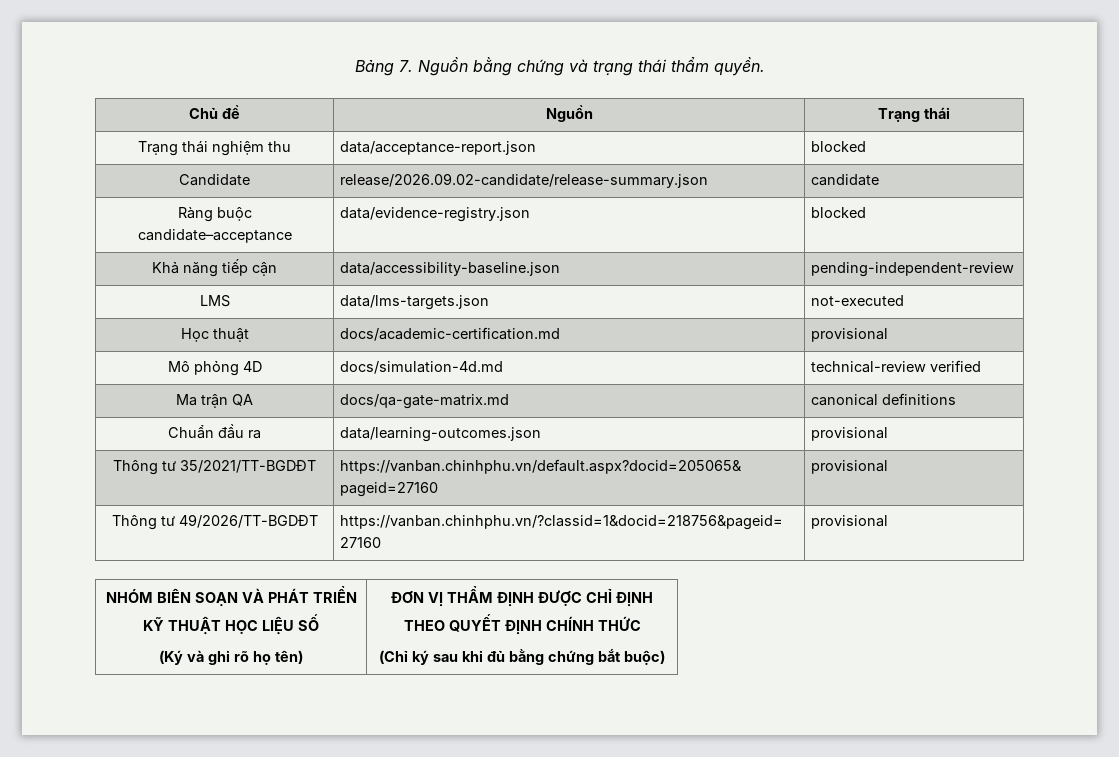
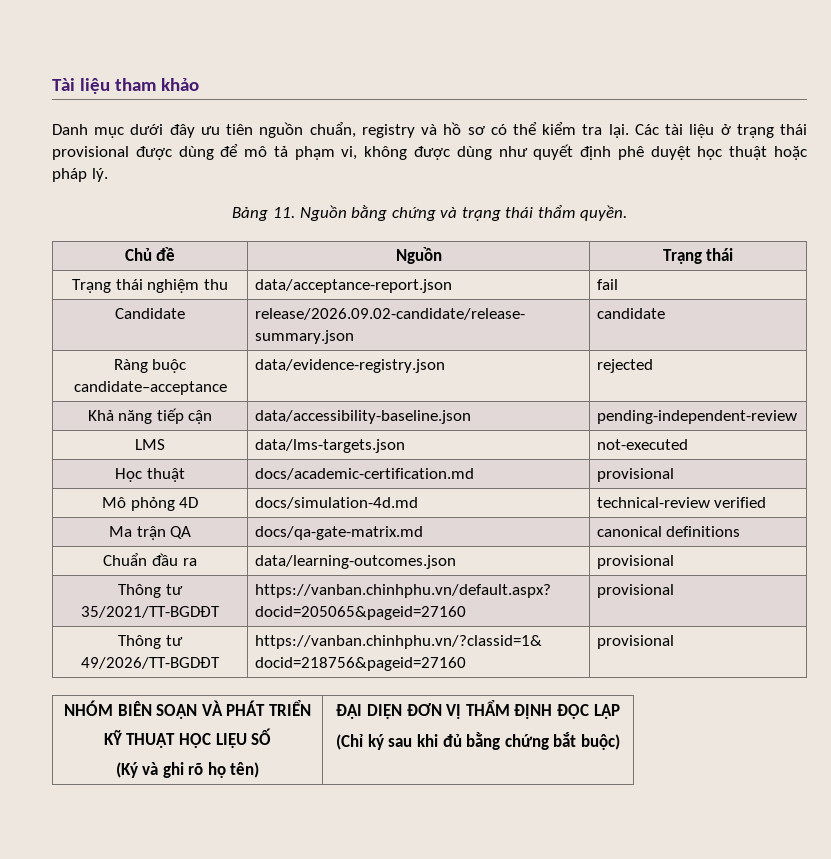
- Bảng 7. Nguồn bằng chứng và trạng thái thẩm quyền.
+ Tài liệu tham khảo
+ Danh mục dưới đây ưu tiên nguồn chuẩn, registry và hồ sơ có thể kiểm tra lại. Các tài liệu ở trạng thái provisional được dùng để mô tả phạm vi, không được dùng như quyết định phê duyệt học thuật hoặc pháp lý.
+ Bảng 11. Nguồn bằng chứng và trạng thái thẩm quyền.
- Trạng thái nghiệm thu | data/acceptance-report.json | blocked
+ Trạng thái nghiệm thu | data/acceptance-report.json | fail
- Ràng buộc candidate–acceptance | data/evidence-registry.json | blocked
+ Ràng buộc candidate–acceptance | data/evidence-registry.json | rejected
  NHÓM BIÊN SOẠN VÀ PHÁT TRIỂN
  KỸ THUẬT HỌC LIỆU SỐ
- (Ký và ghi rõ họ tên) | ĐƠN VỊ THẨM ĐỊNH ĐƯỢC CHỈ ĐỊNH
- THEO QUYẾT ĐỊNH CHÍNH THỨC
+ (Ký và ghi rõ họ tên) | ĐẠI DIỆN ĐƠN VỊ THẨM ĐỊNH ĐỘC LẬP

